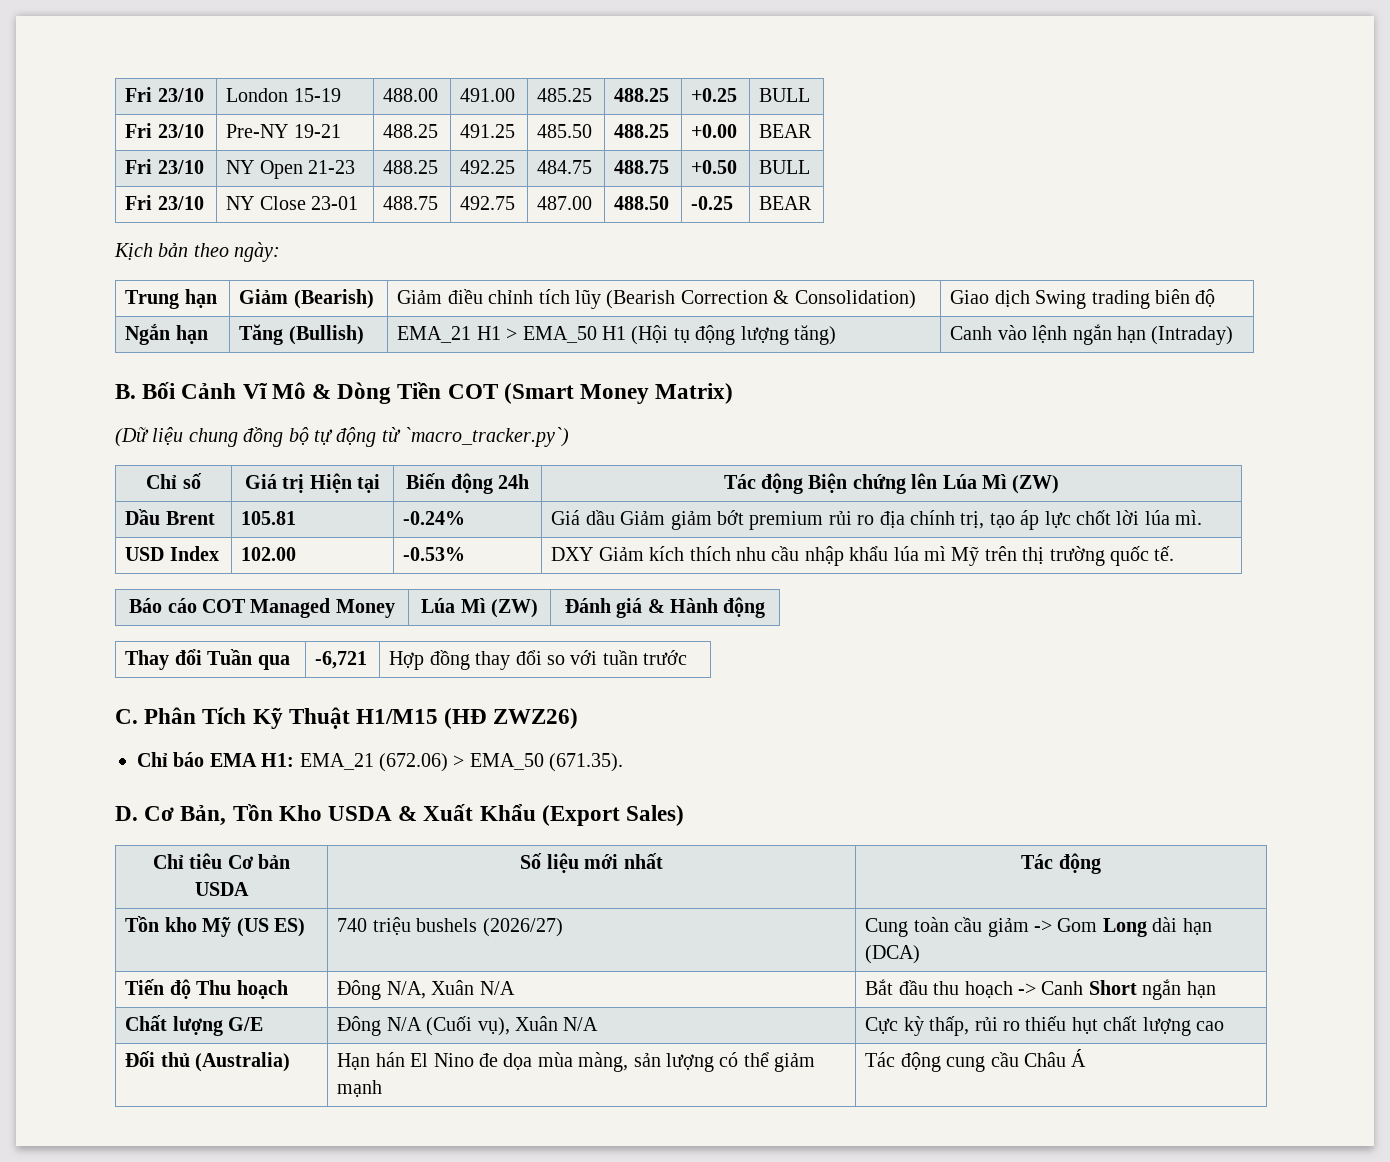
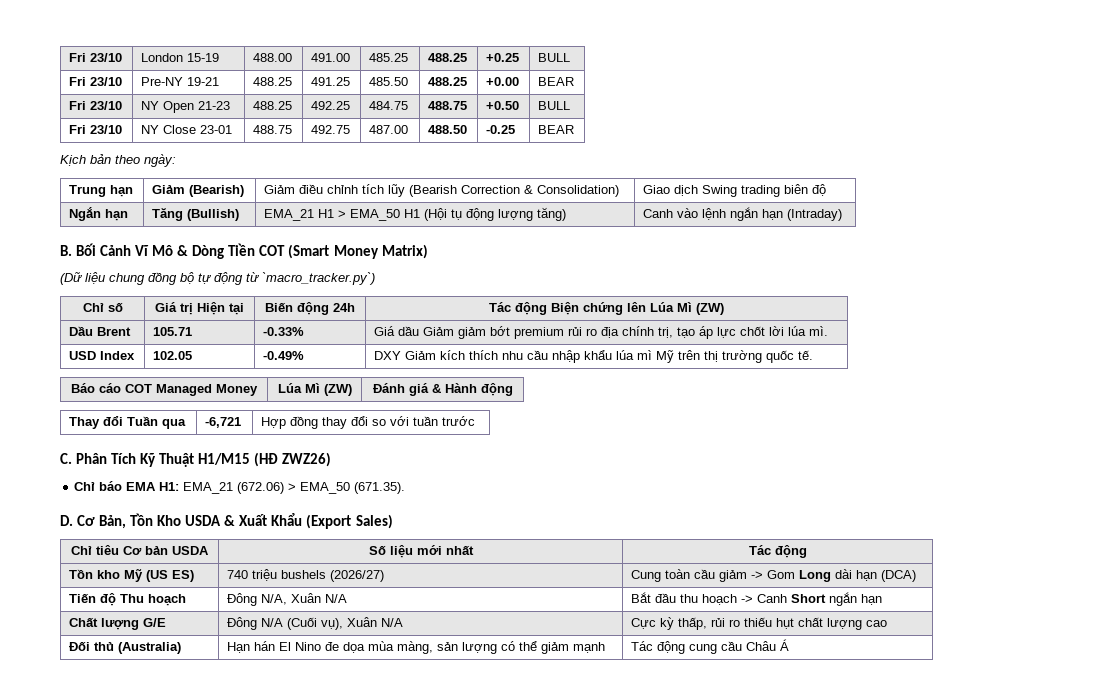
- Dầu Brent | 105.81 | -0.24% | Giá dầu Giảm giảm bớt premium rủi ro địa chính trị, tạo áp lực chốt lời lúa mì.
+ Dầu Brent | 105.71 | -0.33% | Giá dầu Giảm giảm bớt premium rủi ro địa chính trị, tạo áp lực chốt lời lúa mì.
- USD Index | 102.00 | -0.53% | DXY Giảm kích thích nhu cầu nhập khẩu lúa mì Mỹ trên thị trường quốc tế.
+ USD Index | 102.05 | -0.49% | DXY Giảm kích thích nhu cầu nhập khẩu lúa mì Mỹ trên thị trường quốc tế.

